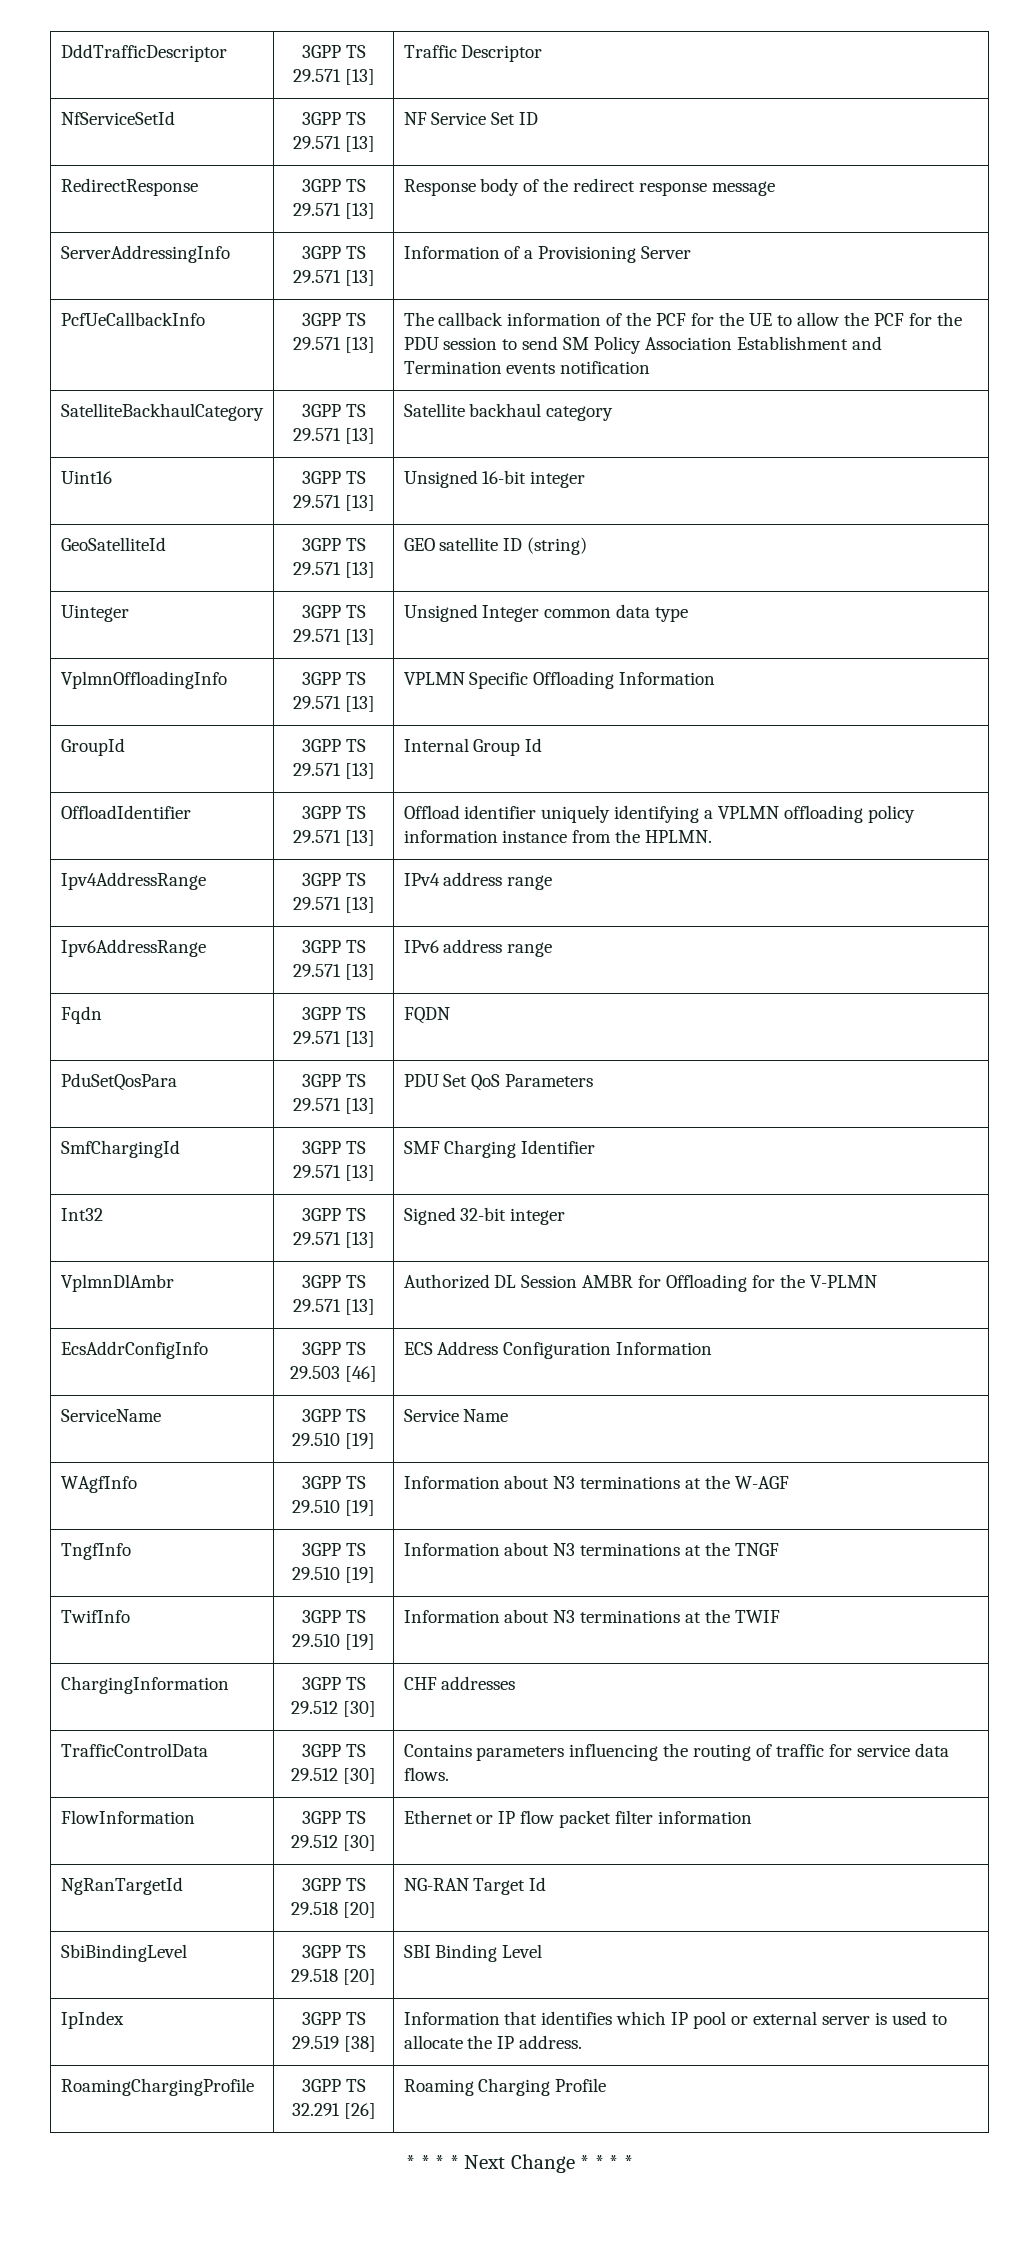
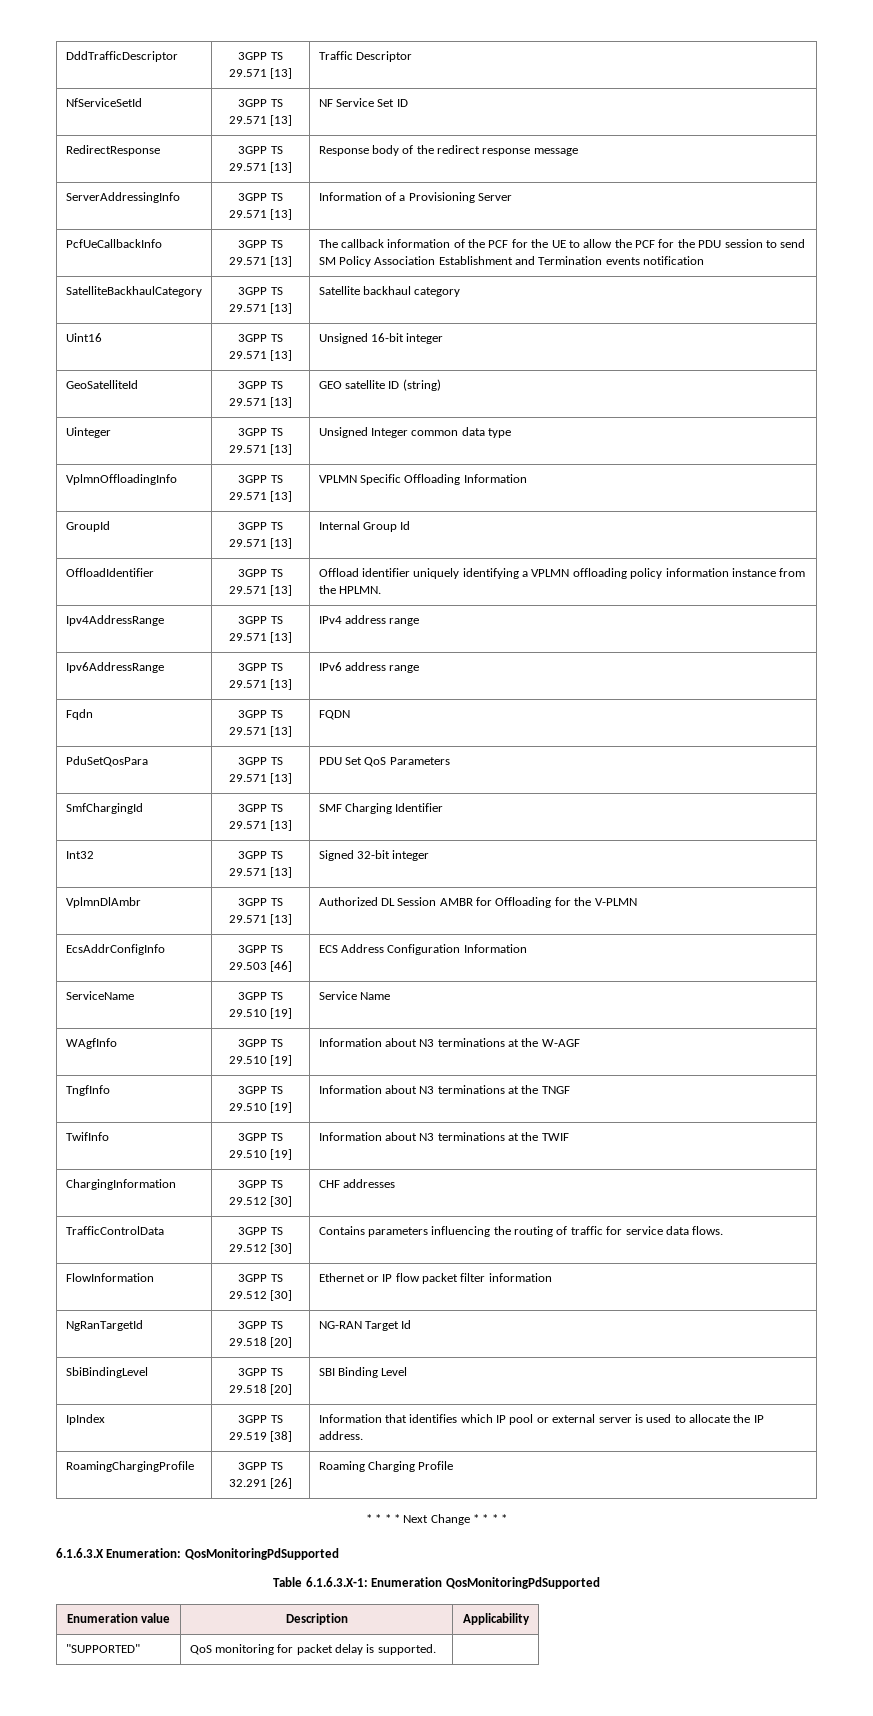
+ 6.1.6.3.X Enumeration: QosMonitoringPdSupported
+ Table 6.1.6.3.X-1: Enumeration QosMonitoringPdSupported
+ Enumeration value | Description | Applicability
+ "SUPPORTED" | QoS monitoring for packet delay is supported. |

